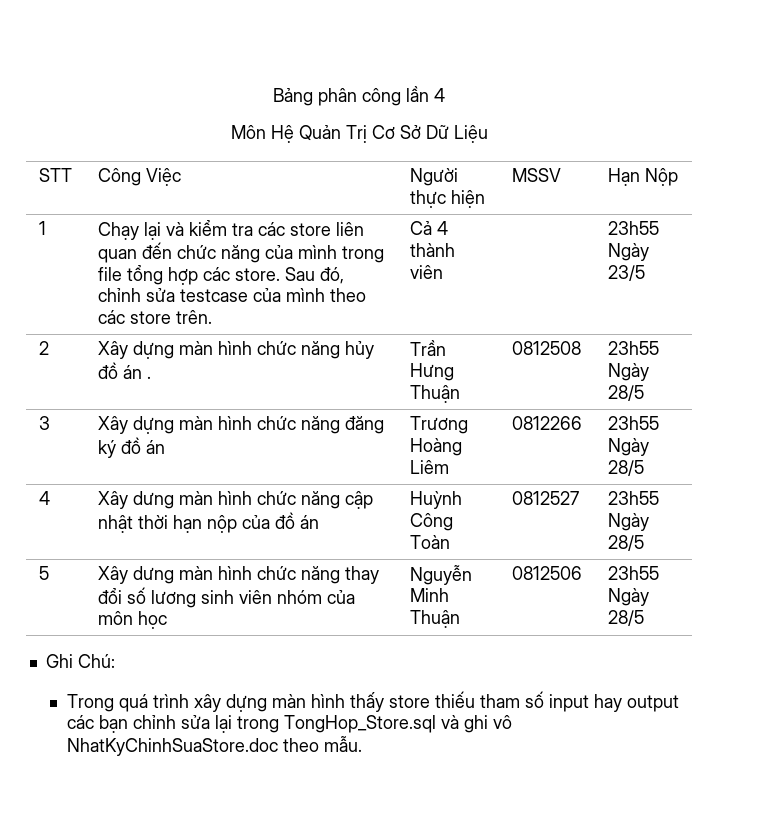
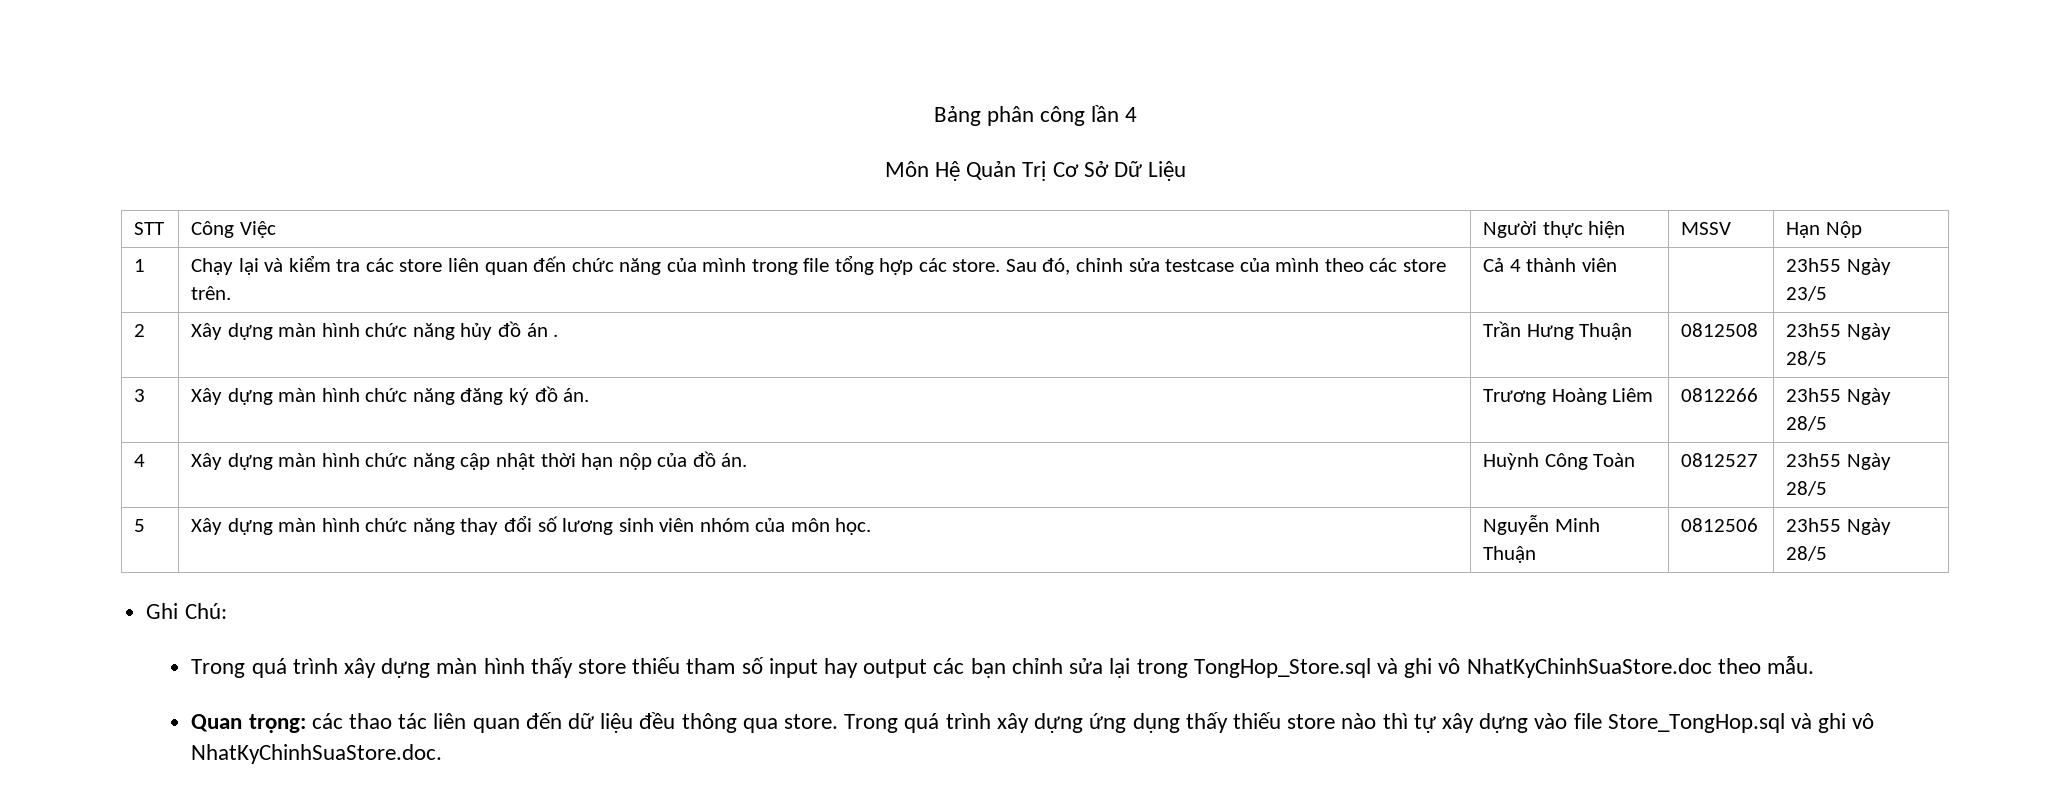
- 3 | Xây dựng màn hình chức năng đăng ký đồ án | Trương Hoàng Liêm | 0812266 | 23h55 Ngày 28/5
+ 3 | Xây dựng màn hình chức năng đăng ký đồ án. | Trương Hoàng Liêm | 0812266 | 23h55 Ngày 28/5
- 4 | Xây dưng màn hình chức năng cập nhật thời hạn nộp của đồ án | Huỳnh Công Toàn | 0812527 | 23h55 Ngày 28/5
+ 4 | Xây dựng màn hình chức năng cập nhật thời hạn nộp của đồ án. | Huỳnh Công Toàn | 0812527 | 23h55 Ngày 28/5
- 5 | Xây dưng màn hình chức năng thay đổi số lương sinh viên nhóm của môn học | Nguyễn Minh Thuận | 0812506 | 23h55 Ngày 28/5
+ 5 | Xây dựng màn hình chức năng thay đổi số lương sinh viên nhóm của môn học. | Nguyễn Minh Thuận | 0812506 | 23h55 Ngày 28/5
+ Quan trọng: các thao tác liên quan đến dữ liệu đều thông qua store. Trong quá trình xây dựng ứng dụng thấy thiếu store nào thì tự xây dựng vào file Store_TongHop.sql và ghi vô NhatKyChinhSuaStore.doc.

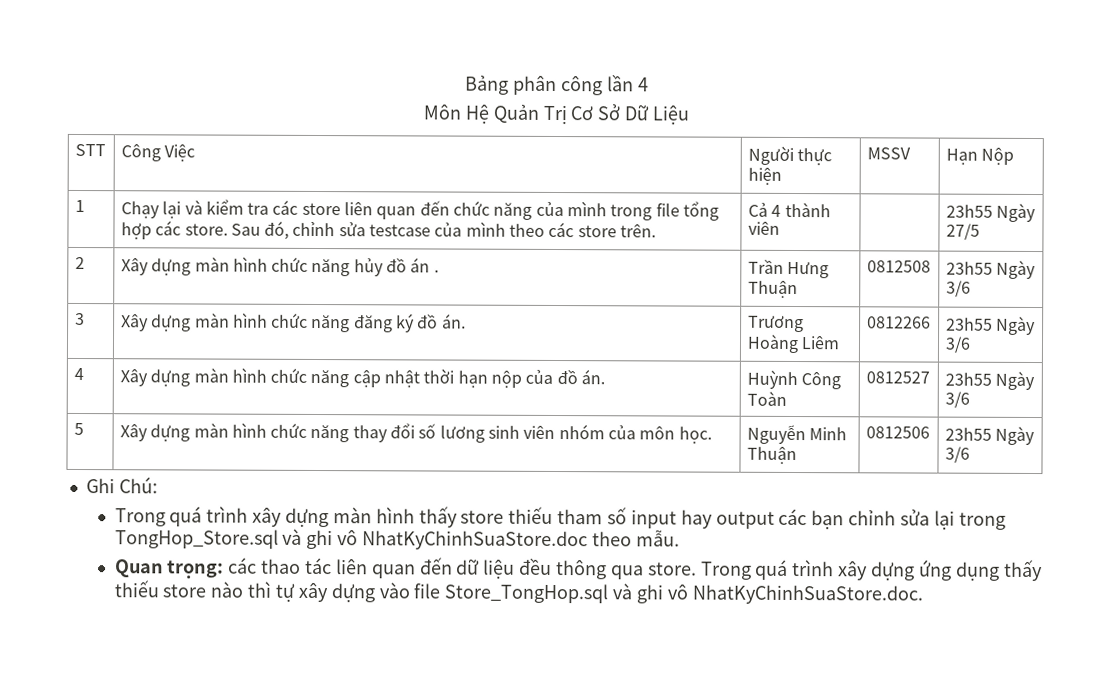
- 1 | Chạy lại và kiểm tra các store liên quan đến chức năng của mình trong file tổng hợp các store. Sau đó, chỉnh sửa testcase của mình theo các store trên. | Cả 4 thành viên | | 23h55 Ngày 23/5
+ 1 | Chạy lại và kiểm tra các store liên quan đến chức năng của mình trong file tổng hợp các store. Sau đó, chỉnh sửa testcase của mình theo các store trên. | Cả 4 thành viên | | 23h55 Ngày 27/5
- 2 | Xây dựng màn hình chức năng hủy đồ án . | Trần Hưng Thuận | 0812508 | 23h55 Ngày 28/5
+ 2 | Xây dựng màn hình chức năng hủy đồ án . | Trần Hưng Thuận | 0812508 | 23h55 Ngày 3/6
- 3 | Xây dựng màn hình chức năng đăng ký đồ án. | Trương Hoàng Liêm | 0812266 | 23h55 Ngày 28/5
+ 3 | Xây dựng màn hình chức năng đăng ký đồ án. | Trương Hoàng Liêm | 0812266 | 23h55 Ngày 3/6
- 4 | Xây dựng màn hình chức năng cập nhật thời hạn nộp của đồ án. | Huỳnh Công Toàn | 0812527 | 23h55 Ngày 28/5
+ 4 | Xây dựng màn hình chức năng cập nhật thời hạn nộp của đồ án. | Huỳnh Công Toàn | 0812527 | 23h55 Ngày 3/6
- 5 | Xây dựng màn hình chức năng thay đổi số lương sinh viên nhóm của môn học. | Nguyễn Minh Thuận | 0812506 | 23h55 Ngày 28/5
+ 5 | Xây dựng màn hình chức năng thay đổi số lương sinh viên nhóm của môn học. | Nguyễn Minh Thuận | 0812506 | 23h55 Ngày 3/6

